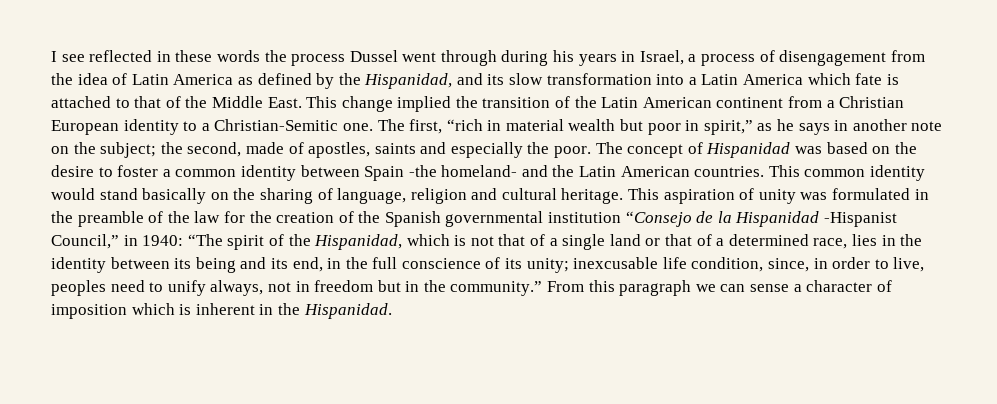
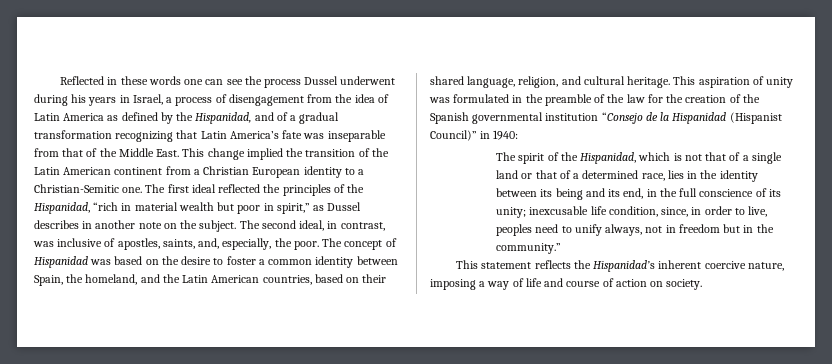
- I see reflected in these words the process Dussel went through during his years in Israel, a process of disengagement from the idea of Latin America as defined by the Hispanidad, and its slow transformation into a Latin America which fate is attached to that of the Middle East.
+ Reflected in these words one can see the process Dussel underwent during his years in Israel, a process of disengagement from the idea of Latin America as defined by the Hispanidad, and of a gradual transformation recognizing that Latin America’s fate was inseparable from that of the Middle East.
- The first, “rich in material wealth but poor in spirit,” as he says in another note on the subject; the second, made of apostles, saints and especially the poor.
+ The first ideal reflected the principles of the Hispanidad, “rich in material wealth but poor in spirit,” as Dussel describes in another note on the subject. The second ideal, in contrast, was inclusive of apostles, saints, and, especially, the poor.
- The concept of Hispanidad was based on the desire to foster a common identity between Spain -the homeland- and the Latin American countries. This common identity would stand basically on the sharing of language, religion and cultural heritage.
+ The concept of Hispanidad was based on the desire to foster a common identity between Spain, the homeland, and the Latin American countries, based on their shared language, religion, and cultural heritage.
- This aspiration of unity was formulated in the preamble of the law for the creation of the Spanish governmental institution “Consejo de la Hispanidad -Hispanist Council,” in 1940: “The spirit of the Hispanidad, which is not that of a single land or that of a determined race, lies in the identity between its being and its end, in the full conscience of its unity;
+ This aspiration of unity was formulated in the preamble of the law for the creation of the Spanish governmental institution “Consejo de la Hispanidad (Hispanist Council)” in 1940:
+ The spirit of the Hispanidad, which is not that of a single land or that of a determined race, lies in the identity between its being and its end, in the full conscience of its unity;
- inexcusable life condition, since, in order to live, peoples need to unify always, not in freedom but in the community.” From this paragraph we can sense a character of imposition which is inherent in the Hispanidad.
+ inexcusable life condition, since, in order to live, peoples need to unify always, not in freedom but in the community.”
+ This statement reflects the Hispanidad’s inherent coercive nature, imposing a way of life and course of action on society.

